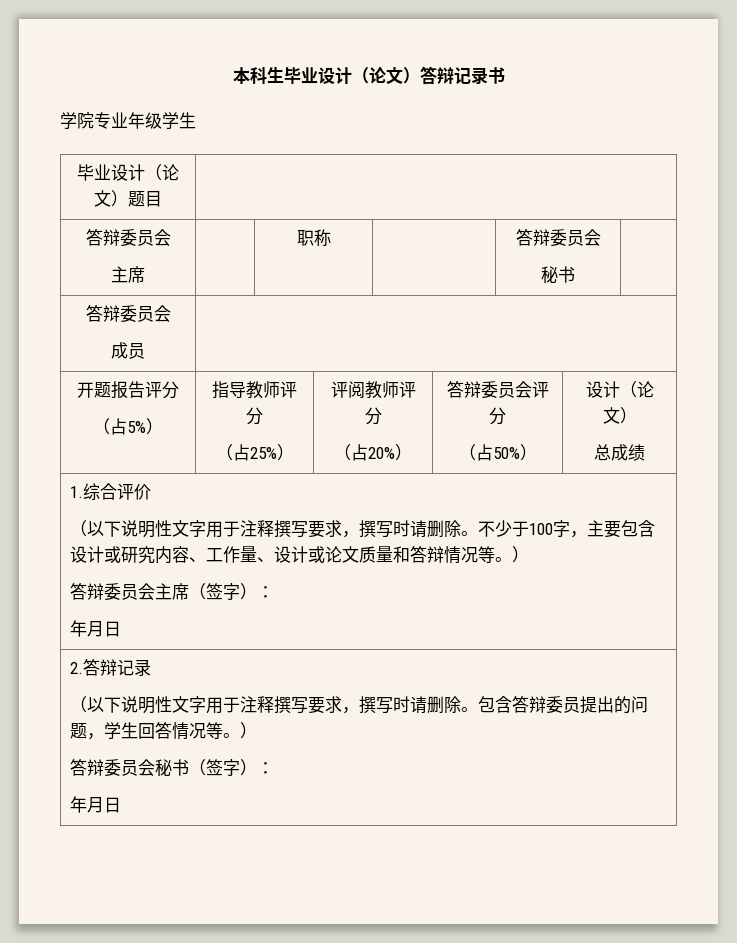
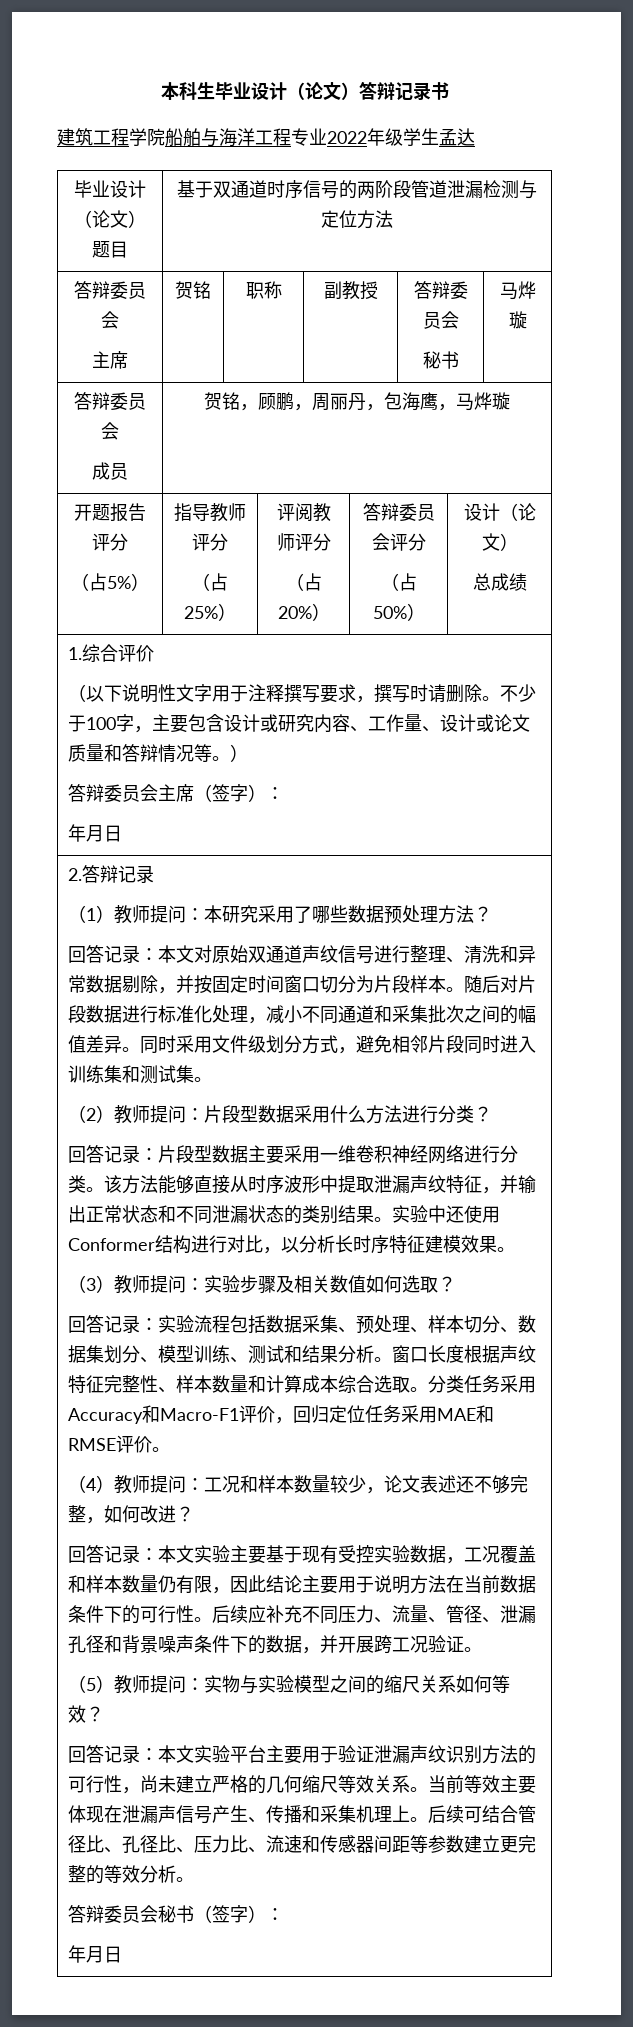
- 学院专业年级学生
+ 建筑工程学院船舶与海洋工程专业2022年级学生孟达
- 毕业设计（论文）题目 |
+ 毕业设计（论文）题目 | 基于双通道时序信号的两阶段管道泄漏检测与定位方法
  答辩委员会
- 主席 | | 职称 | | 答辩委员会
- 秘书 |
+ 主席 | 贺铭 | 职称 | 副教授 | 答辩委员会
+ 秘书 | 马烨璇
  答辩委员会
- 成员 |
+ 成员 | 贺铭，顾鹏，周丽丹，包海鹰，马烨璇
- （以下说明性文字用于注释撰写要求，撰写时请删除。包含答辩委员提出的问题，学生回答情况等。）
+ （1）教师提问：本研究采用了哪些数据预处理方法？
+ 回答记录：本文对原始双通道声纹信号进行整理、清洗和异常数据剔除，并按固定时间窗口切分为片段样本。随后对片段数据进行标准化处理，减小不同通道和采集批次之间的幅值差异。同时采用文件级划分方式，避免相邻片段同时进入训练集和测试集。
+ （2）教师提问：片段型数据采用什么方法进行分类？
+ 回答记录：片段型数据主要采用一维卷积神经网络进行分类。该方法能够直接从时序波形中提取泄漏声纹特征，并输出正常状态和不同泄漏状态的类别结果。实验中还使用Conformer结构进行对比，以分析长时序特征建模效果。
+ （3）教师提问：实验步骤及相关数值如何选取？
+ 回答记录：实验流程包括数据采集、预处理、样本切分、数据集划分、模型训练、测试和结果分析。窗口长度根据声纹特征完整性、样本数量和计算成本综合选取。分类任务采用Accuracy和Macro-F1评价，回归定位任务采用MAE和RMSE评价。
+ （4）教师提问：工况和样本数量较少，论文表述还不够完整，如何改进？
+ 回答记录：本文实验主要基于现有受控实验数据，工况覆盖和样本数量仍有限，因此结论主要用于说明方法在当前数据条件下的可行性。后续应补充不同压力、流量、管径、泄漏孔径和背景噪声条件下的数据，并开展跨工况验证。
+ （5）教师提问：实物与实验模型之间的缩尺关系如何等效？
+ 回答记录：本文实验平台主要用于验证泄漏声纹识别方法的可行性，尚未建立严格的几何缩尺等效关系。当前等效主要体现在泄漏声信号产生、传播和采集机理上。后续可结合管径比、孔径比、压力比、流速和传感器间距等参数建立更完整的等效分析。

